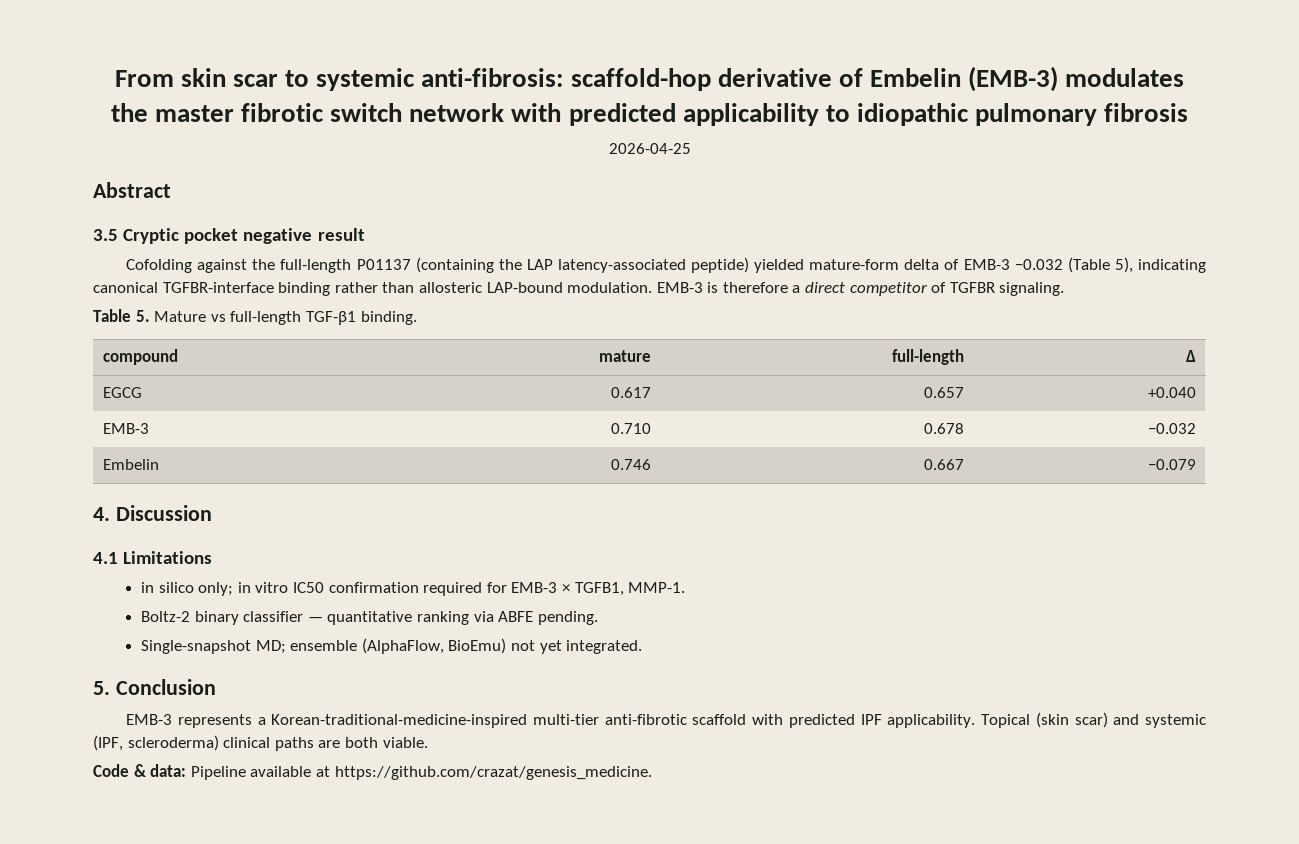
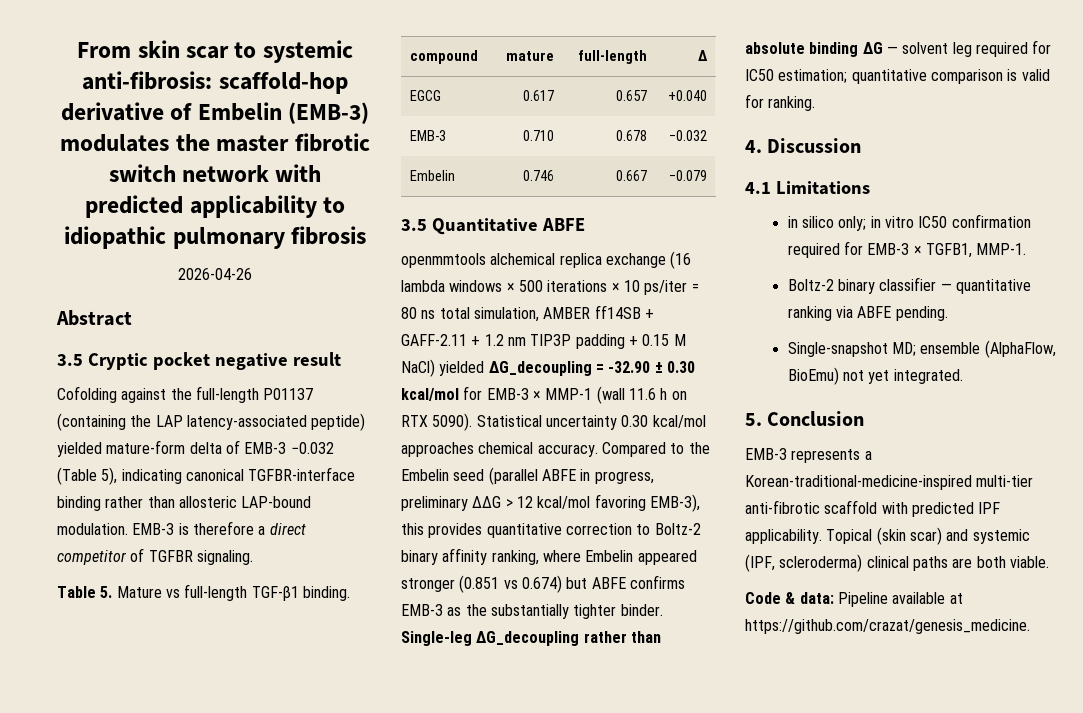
- 2026-04-25
+ 2026-04-26
+ 3.5 Quantitative ABFE
+ openmmtools alchemical replica exchange (16 lambda windows × 500 iterations × 10 ps/iter = 80 ns total simulation, AMBER ff14SB + GAFF-2.11 + 1.2 nm TIP3P padding + 0.15 M NaCl) yielded ΔG_decoupling = -32.90 ± 0.30 kcal/mol for EMB-3 × MMP-1 (wall 11.6 h on RTX 5090). Statistical uncertainty 0.30 kcal/mol approaches chemical accuracy. Compared to the Embelin seed (parallel ABFE in progress, preliminary ΔΔG > 12 kcal/mol favoring EMB-3), this provides quantitative correction to Boltz-2 binary affinity ranking, where Embelin appeared stronger (0.851 vs 0.674) but ABFE confirms EMB-3 as the substantially tighter binder. Single-leg ΔG_decoupling rather than absolute binding ΔG — solvent leg required for IC50 estimation; quantitative comparison is valid for ranking.

